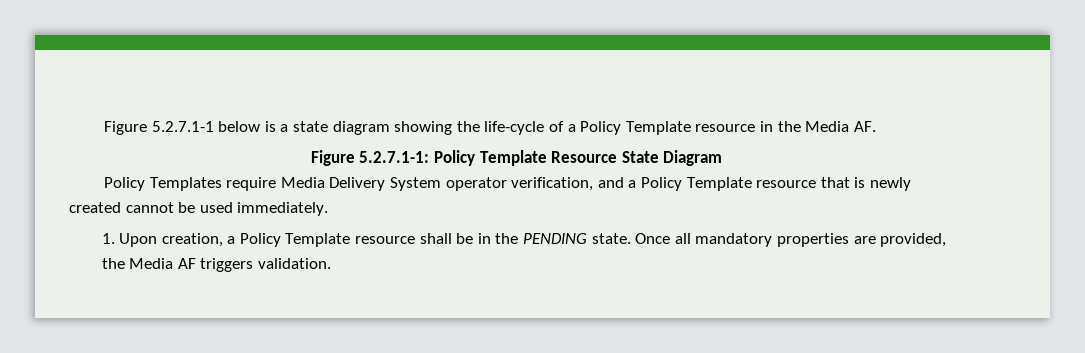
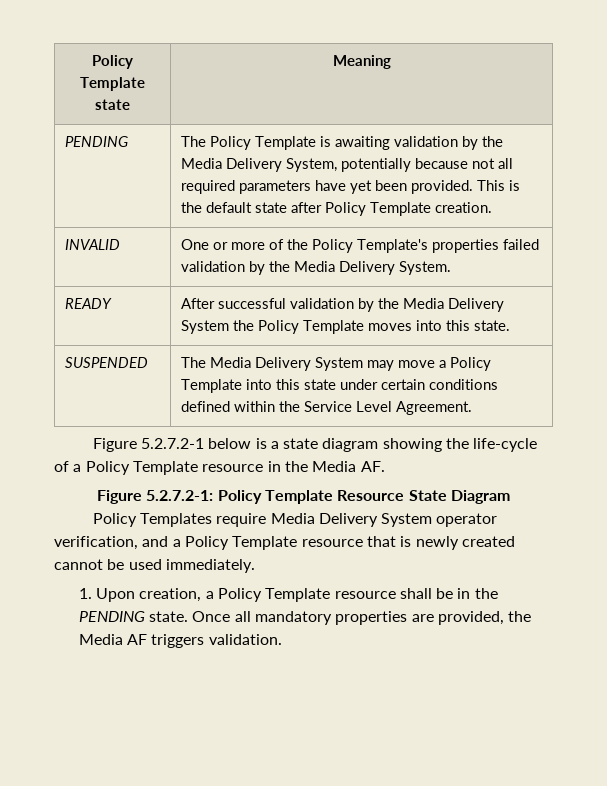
- Figure 5.2.7.1-1 below is a state diagram showing the life-cycle of a Policy Template resource in the Media AF.
+ Policy Template state | Meaning
+ PENDING | The Policy Template is awaiting validation by the Media Delivery System, potentially because not all required parameters have yet been provided. This is the default state after Policy Template creation.
+ INVALID | One or more of the Policy Template's properties failed validation by the Media Delivery System.
+ READY | After successful validation by the Media Delivery System the Policy Template moves into this state.
+ SUSPENDED | The Media Delivery System may move a Policy Template into this state under certain conditions defined within the Service Level Agreement.
+ Figure 5.2.7.2-1 below is a state diagram showing the life-cycle of a Policy Template resource in the Media AF.
- Figure 5.2.7.1-1: Policy Template Resource State Diagram
+ Figure 5.2.7.2-1: Policy Template Resource State Diagram

